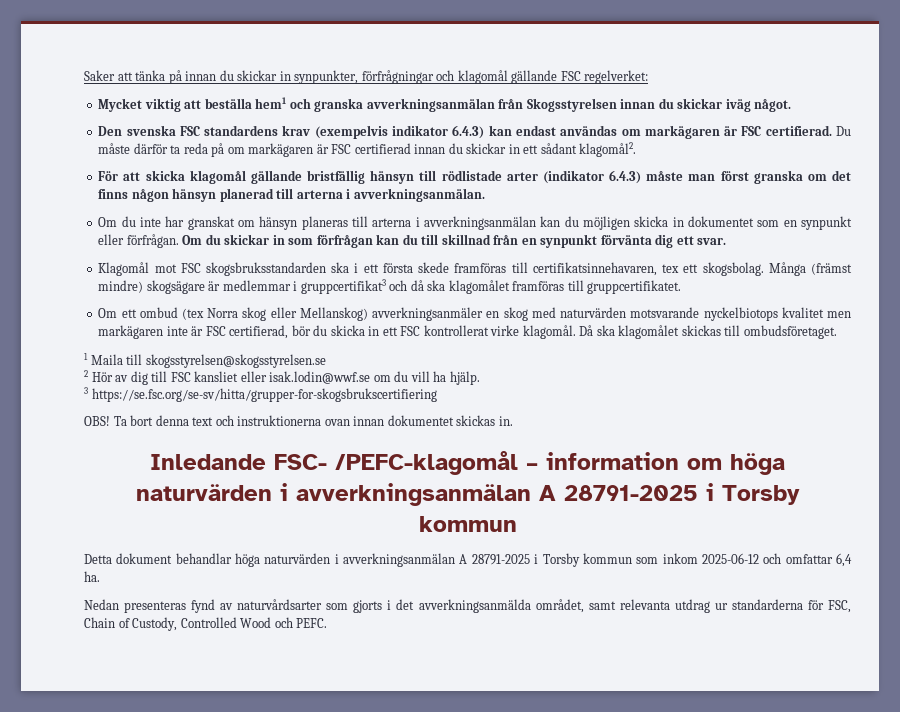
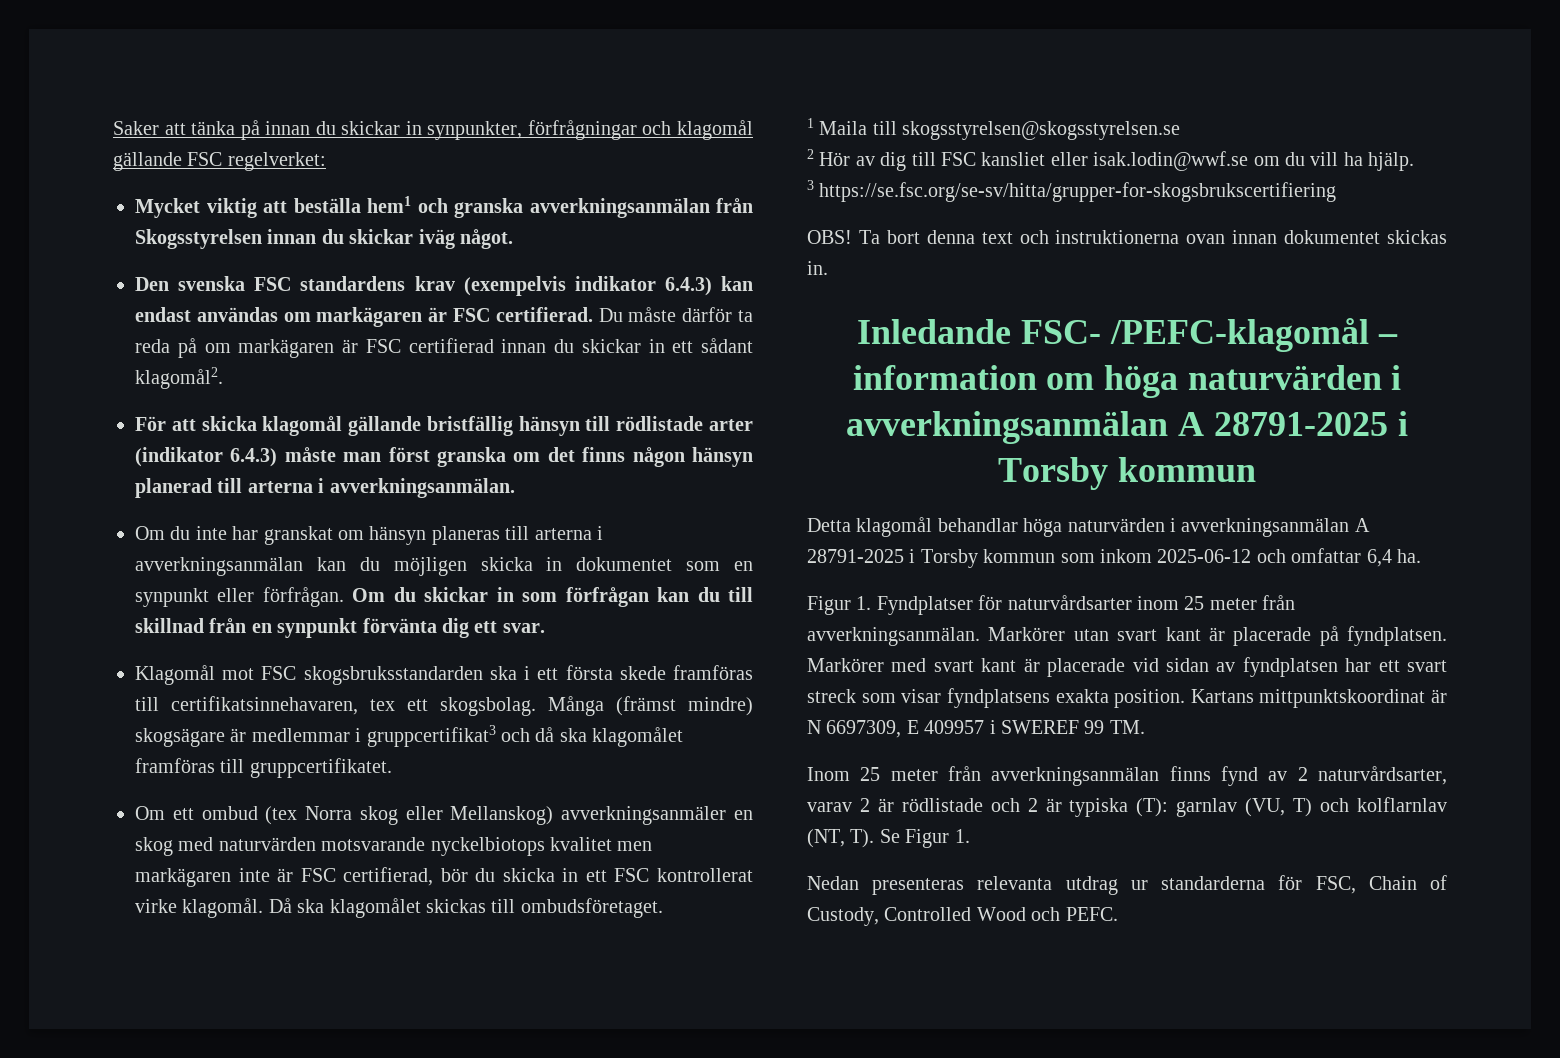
- Detta dokument behandlar höga naturvärden i avverkningsanmälan A 28791-2025 i Torsby kommun som inkom 2025-06-12 och omfattar 6,4 ha.
+ Detta klagomål behandlar höga naturvärden i avverkningsanmälan A 28791-2025 i Torsby kommun som inkom 2025-06-12 och omfattar 6,4 ha.
- Nedan presenteras fynd av naturvårdsarter som gjorts i det avverkningsanmälda området, samt relevanta utdrag ur standarderna för FSC, Chain of Custody, Controlled Wood och PEFC.
+ Figur 1. Fyndplatser för naturvårdsarter inom 25 meter från avverkningsanmälan. Markörer utan svart kant är placerade på fyndplatsen. Markörer med svart kant är placerade vid sidan av fyndplatsen har ett svart streck som visar fyndplatsens exakta position. Kartans mittpunktskoordinat är N 6697309, E 409957 i SWEREF 99 TM.
+ Inom 25 meter från avverkningsanmälan finns fynd av 2 naturvårdsarter, varav 2 är rödlistade och 2 är typiska (T): garnlav (VU, T) och kolflarnlav (NT, T). Se Figur 1.
+ Nedan presenteras relevanta utdrag ur standarderna för FSC, Chain of Custody, Controlled Wood och PEFC.

